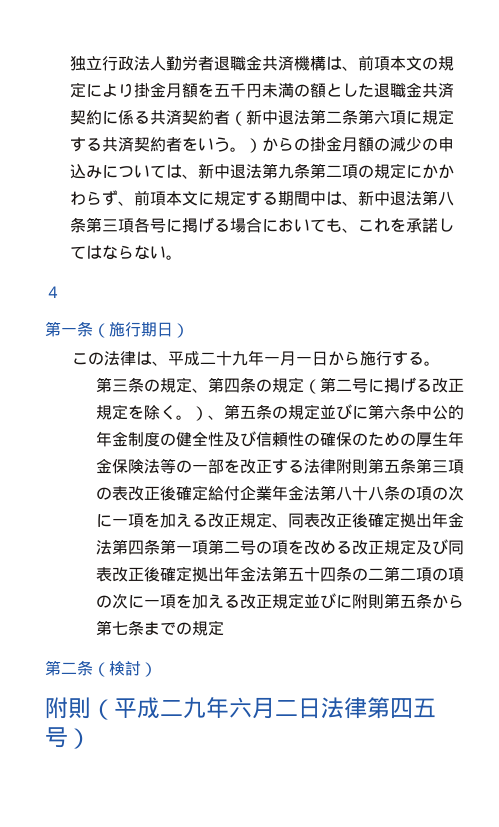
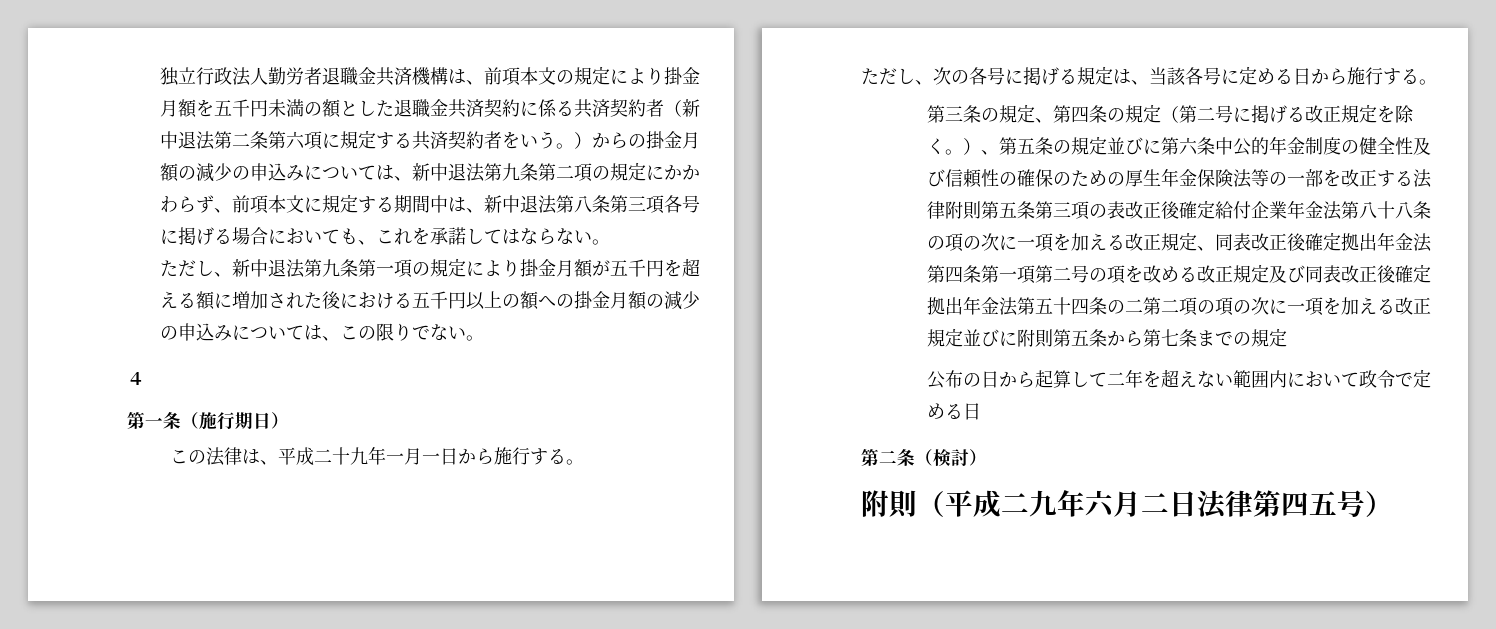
+ ただし、新中退法第九条第一項の規定により掛金月額が五千円を超える額に増加された後における五千円以上の額への掛金月額の減少の申込みについては、この限りでない。
+ ただし、次の各号に掲げる規定は、当該各号に定める日から施行する。
+ 公布の日から起算して二年を超えない範囲内において政令で定める日

